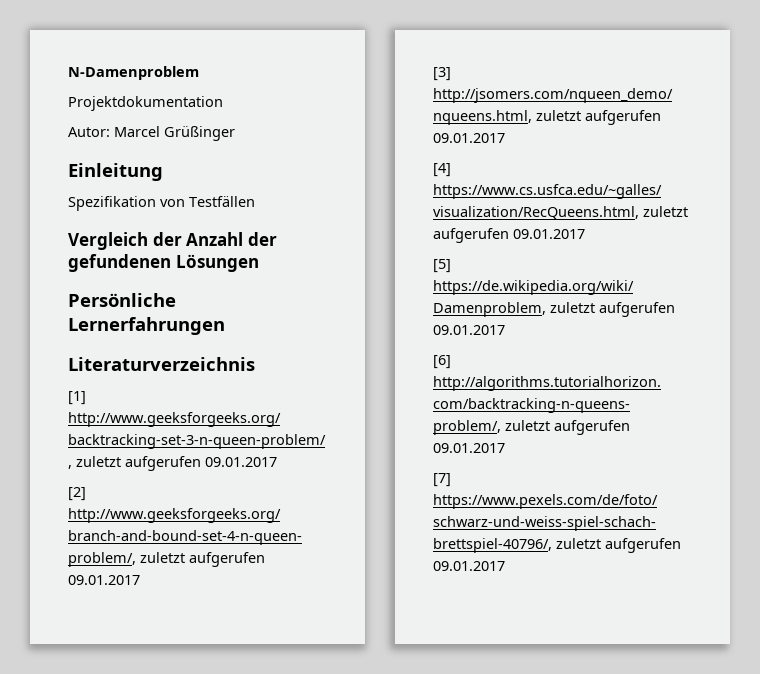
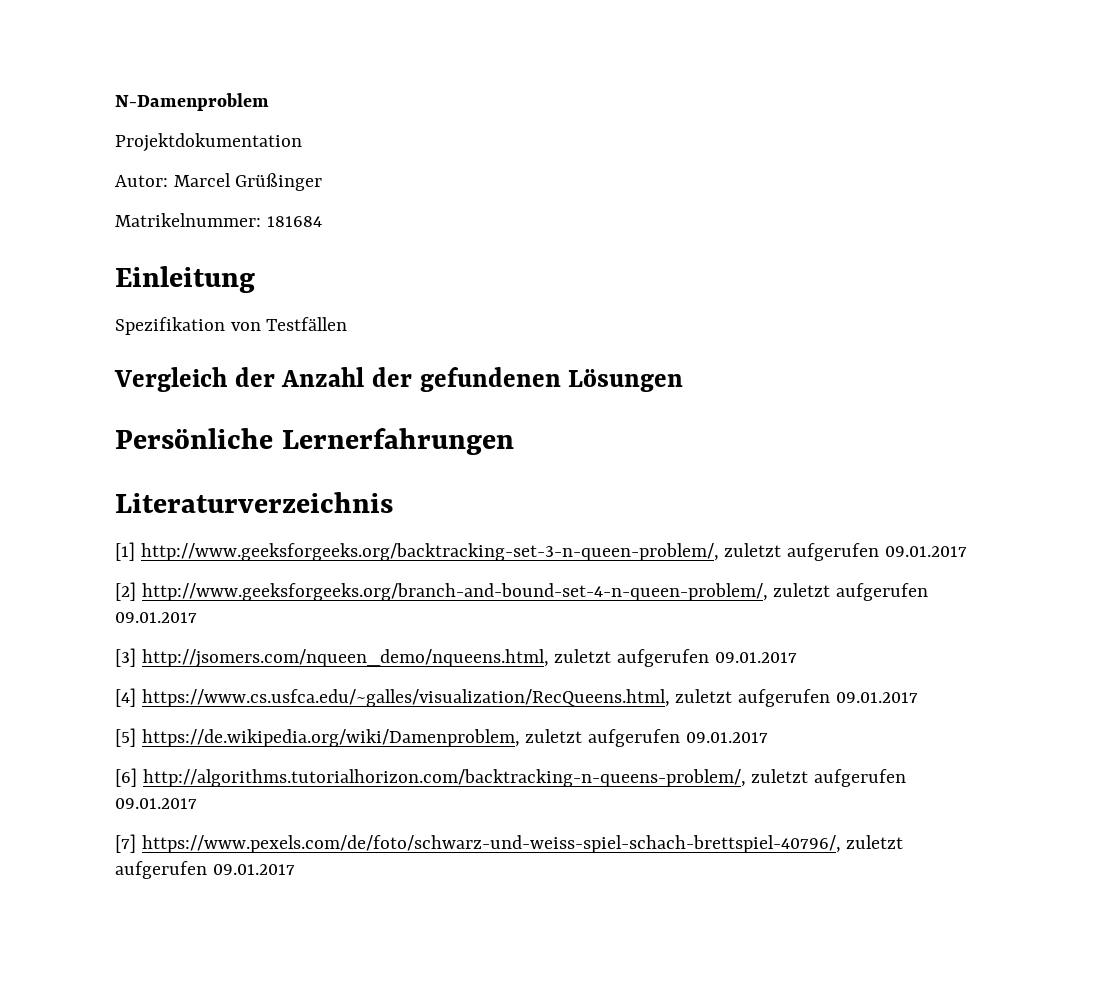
+ Matrikelnummer: 181684

